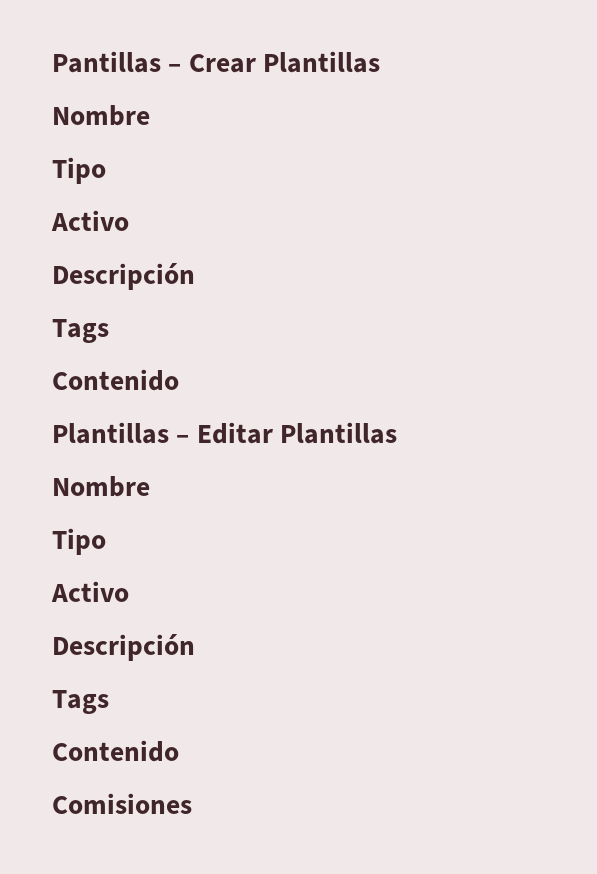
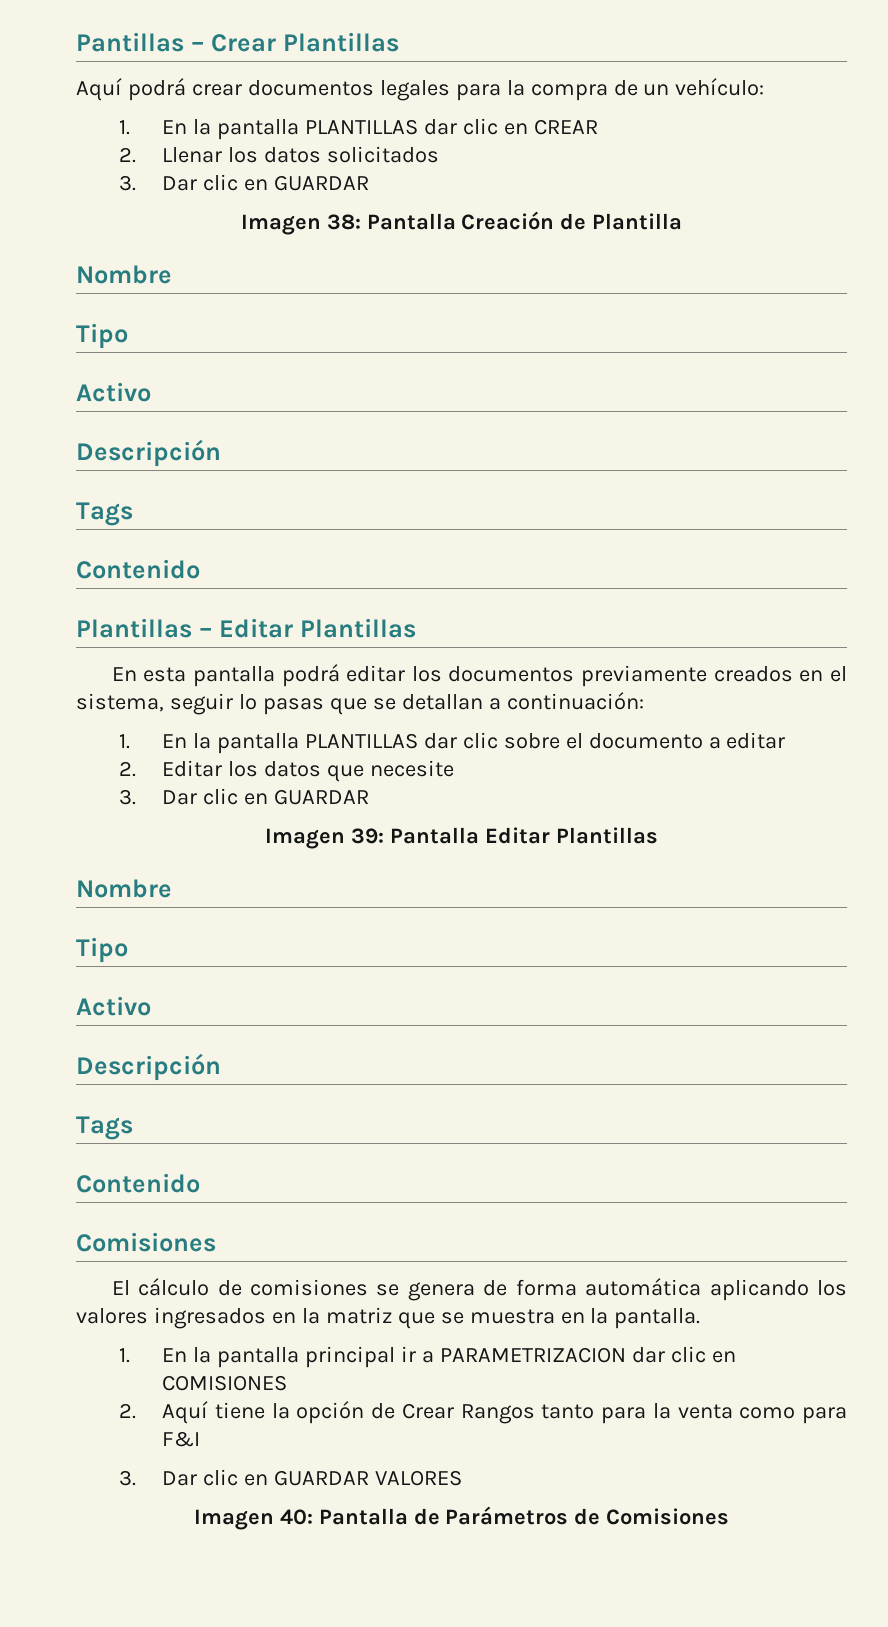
+ Aquí podrá crear documentos legales para la compra de un vehículo:
+ 1. En la pantalla PLANTILLAS dar clic en CREAR
+ 2. Llenar los datos solicitados
+ 3. Dar clic en GUARDAR
+ Imagen 38: Pantalla Creación de Plantilla
+ En esta pantalla podrá editar los documentos previamente creados en el sistema, seguir lo pasas que se detallan a continuación:
+ 1. En la pantalla PLANTILLAS dar clic sobre el documento a editar
+ 2. Editar los datos que necesite
+ 3. Dar clic en GUARDAR
+ Imagen 39: Pantalla Editar Plantillas
+ El cálculo de comisiones se genera de forma automática aplicando los valores ingresados en la matriz que se muestra en la pantalla.
+ 1. En la pantalla principal ir a PARAMETRIZACION dar clic en COMISIONES
+ 2. Aquí tiene la opción de Crear Rangos tanto para la venta como para F&I
+ 3. Dar clic en GUARDAR VALORES
+ Imagen 40: Pantalla de Parámetros de Comisiones

